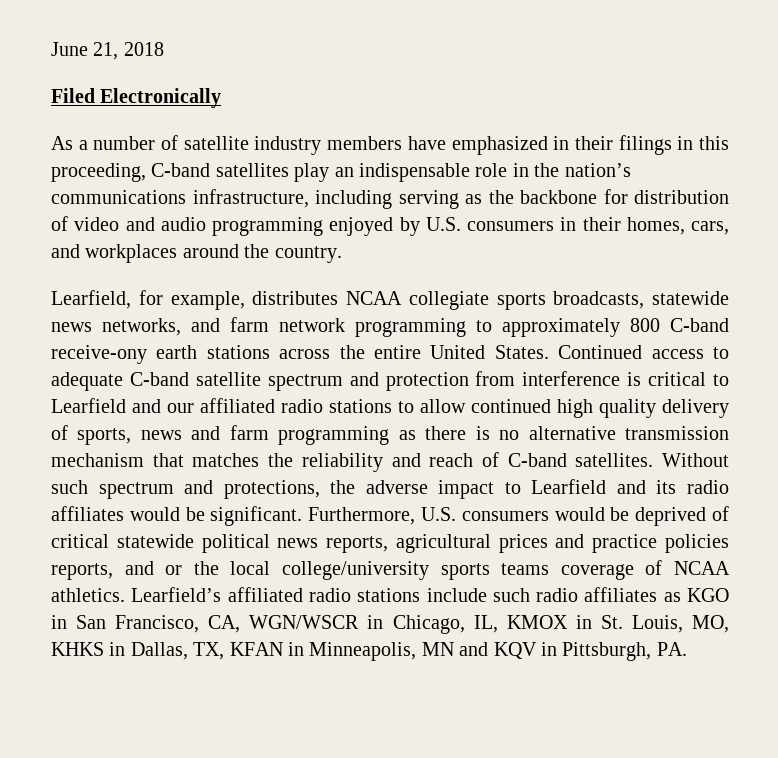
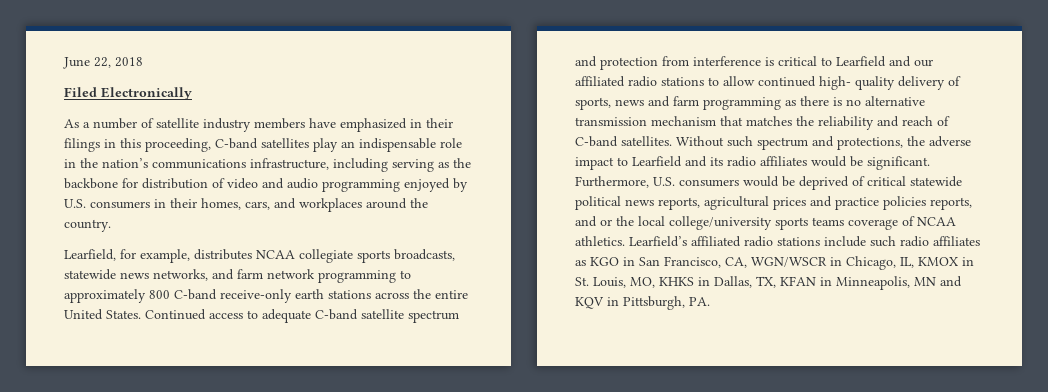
- June 21, 2018
+ June 22, 2018
- Learfield, for example, distributes NCAA collegiate sports broadcasts, statewide news networks, and farm network programming to approximately 800 C-band receive-ony earth stations across the entire United States.
+ Learfield, for example, distributes NCAA collegiate sports broadcasts, statewide news networks, and farm network programming to approximately 800 C-band receive-only earth stations across the entire United States.
- Continued access to adequate C-band satellite spectrum and protection from interference is critical to Learfield and our affiliated radio stations to allow continued high quality delivery of sports, news and farm programming as there is no alternative transmission mechanism that matches the reliability and reach of C-band satellites.
+ Continued access to adequate C-band satellite spectrum and protection from interference is critical to Learfield and our affiliated radio stations to allow continued high- quality delivery of sports, news and farm programming as there is no alternative transmission mechanism that matches the reliability and reach of C-band satellites.

